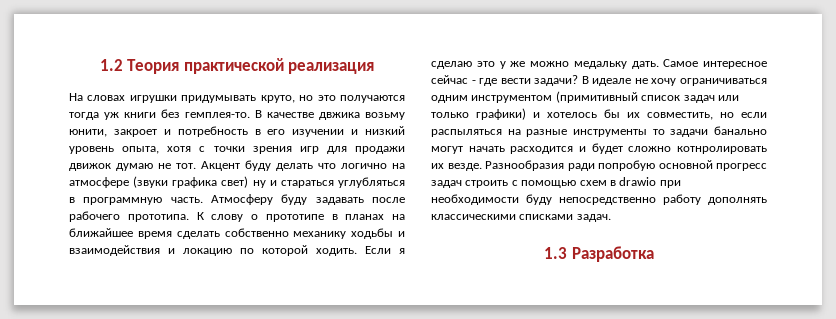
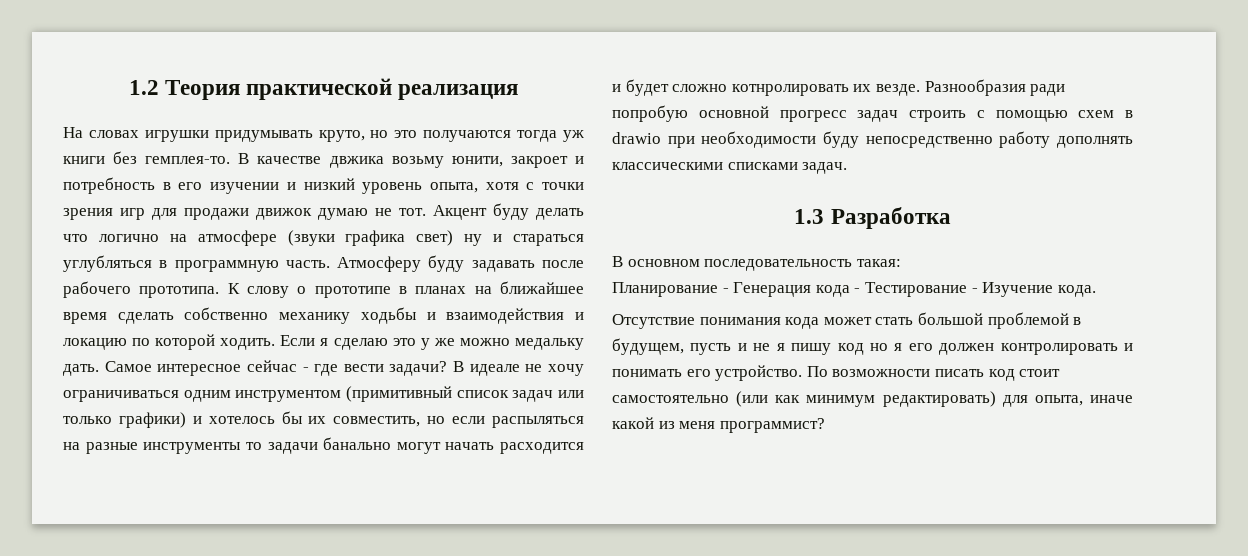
+ В основном последовательность такая:
+ Планирование - Генерация кода - Тестирование - Изучение кода.
+ Отсутствие понимания кода может стать большой проблемой в будущем, пусть и не я пишу код но я его должен контролировать и понимать его устройство. По возможности писать код стоит самостоятельно (или как минимум редактировать) для опыта, иначе какой из меня программист?

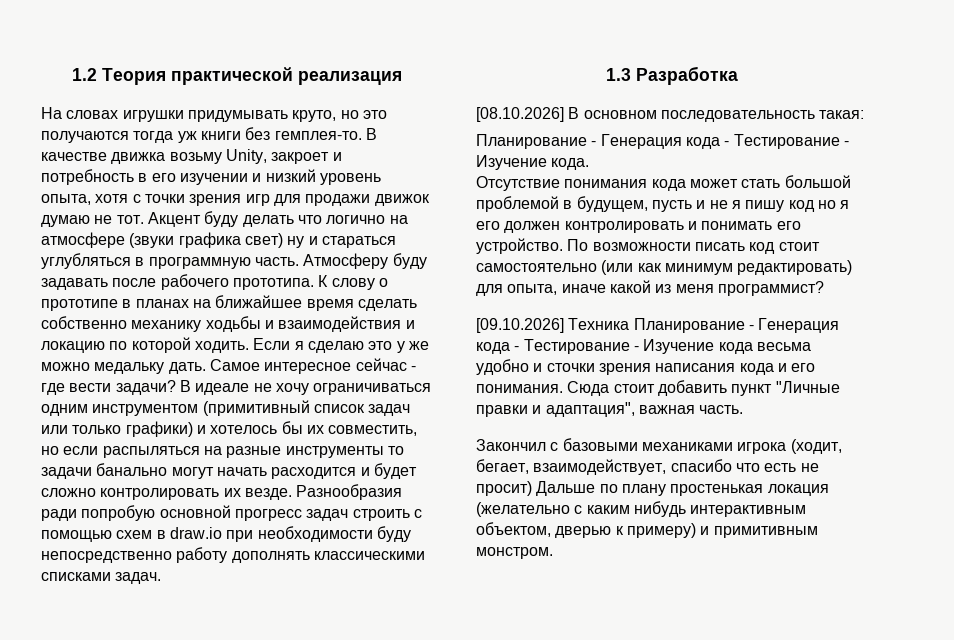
- В качестве двжика возьму юнити, закроет и потребность в его изучении и низкий уровень опыта, хотя с точки зрения игр для продажи движок думаю не тот.
+ В качестве движка возьму Unity, закроет и потребность в его изучении и низкий уровень опыта, хотя с точки зрения игр для продажи движок думаю не тот.
- В идеале не хочу ограничиваться одним инструментом (примитивный список задач или только графики) и хотелось бы их совместить, но если распыляться на разные инструменты то задачи банально могут начать расходится и будет сложно котнролировать их везде.
+ В идеале не хочу ограничиваться одним инструментом (примитивный список задач или только графики) и хотелось бы их совместить, но если распыляться на разные инструменты то задачи банально могут начать расходится и будет сложно контролировать их везде.
- Разнообразия ради попробую основной прогресс задач строить с помощью схем в drawio при необходимости буду непосредственно работу дополнять классическими списками задач.
+ Разнообразия ради попробую основной прогресс задач строить с помощью схем в draw.io при необходимости буду непосредственно работу дополнять классическими списками задач.
- В основном последовательность такая:
+ [08.10.2026] В основном последовательность такая:
+ [09.10.2026] Техника Планирование - Генерация кода - Тестирование - Изучение кода весьма удобно и сточки зрения написания кода и его понимания. Сюда стоит добавить пункт "Личные правки и адаптация", важная часть.
+ Закончил с базовыми механиками игрока (ходит, бегает, взаимодействует, спасибо что есть не просит) Дальше по плану простенькая локация (желательно с каким нибудь интерактивным объектом, дверью к примеру) и примитивным монстром.

